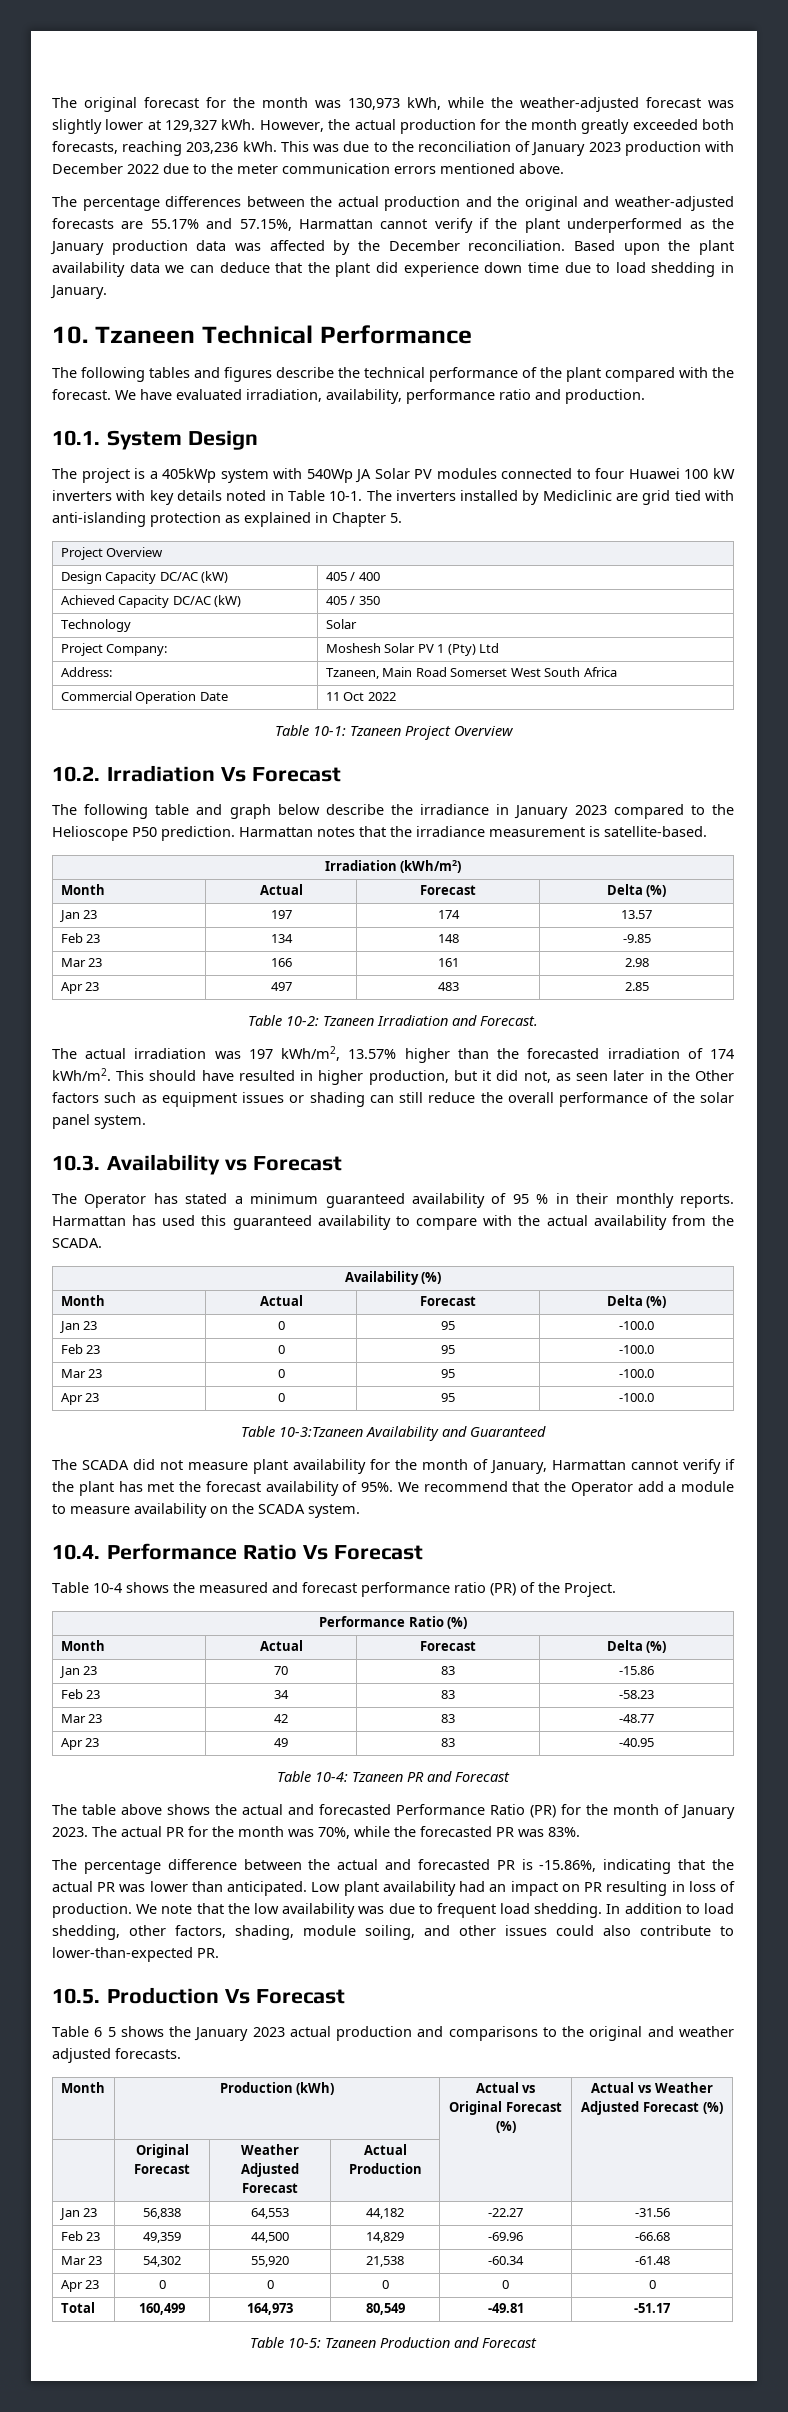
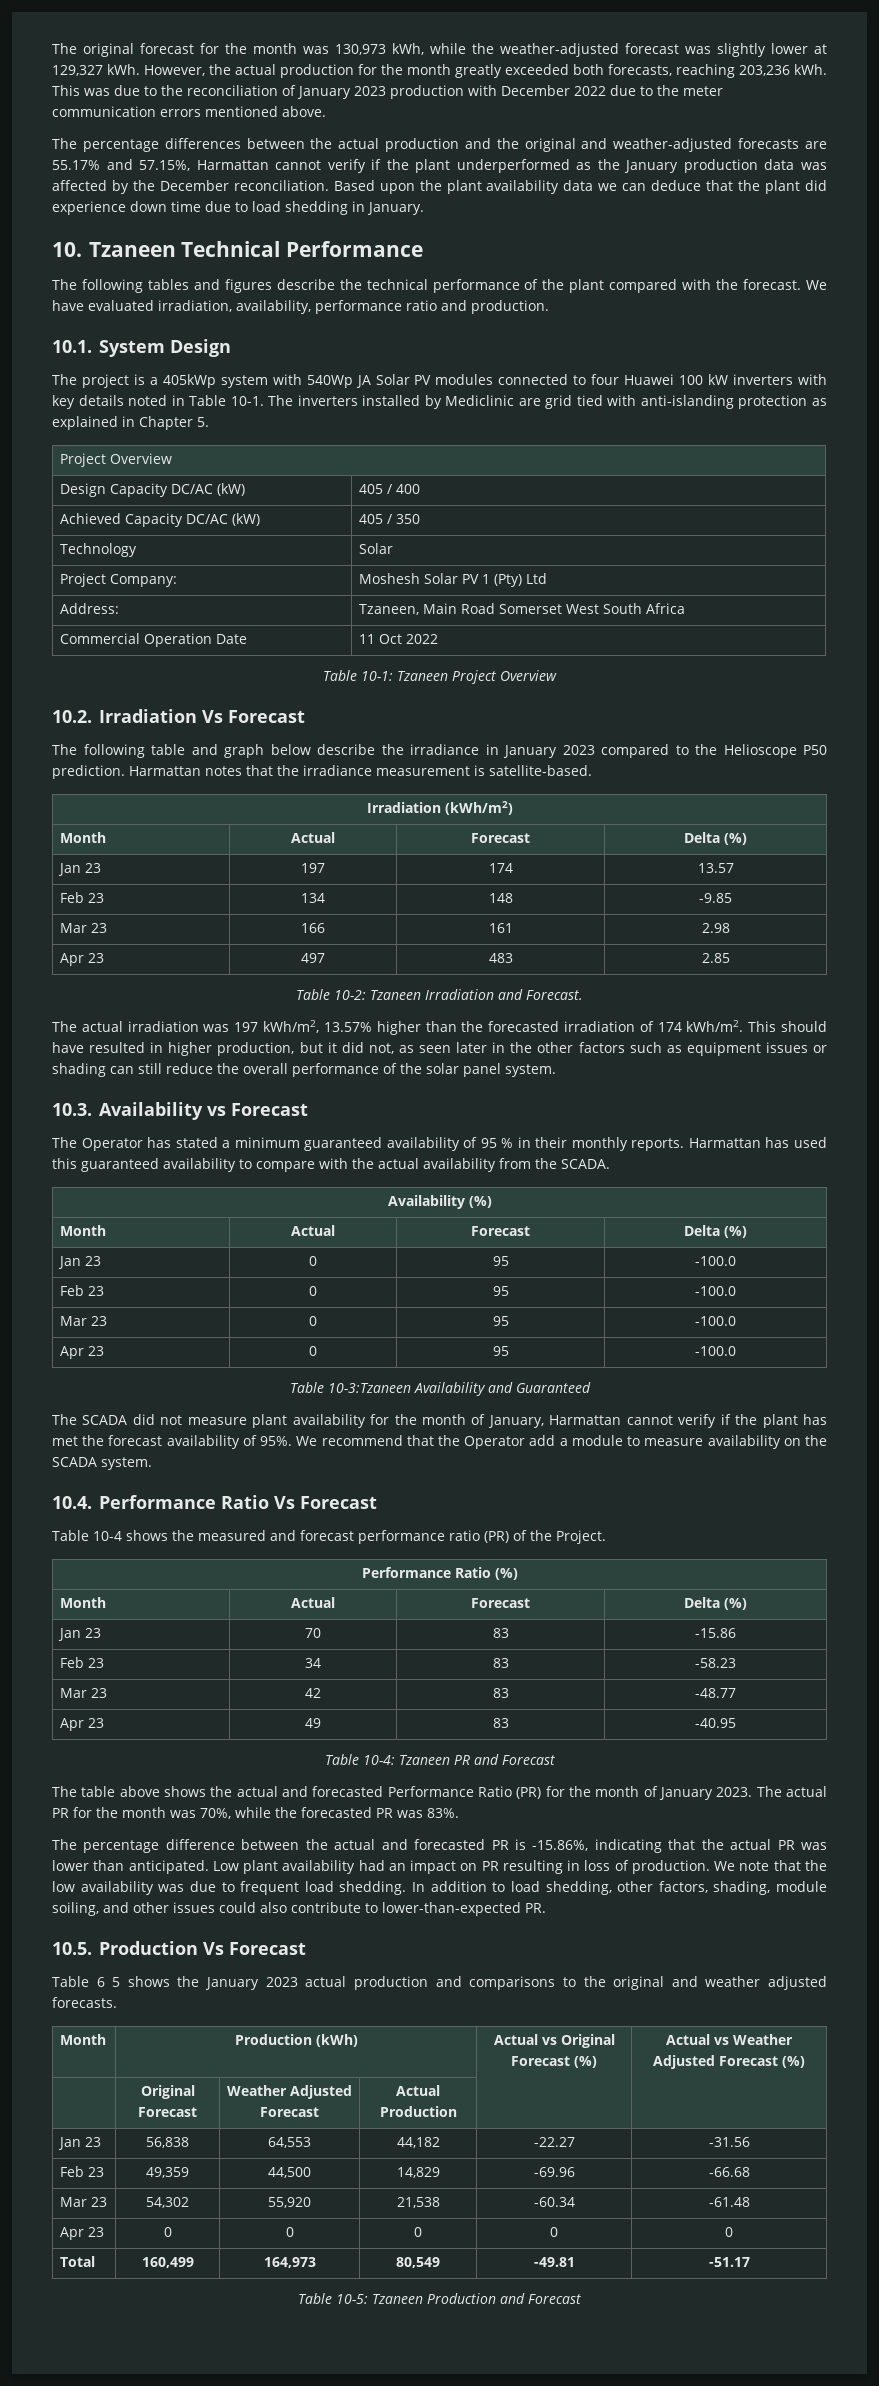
- This should have resulted in higher production, but it did not, as seen later in the Other factors such as equipment issues or shading can still reduce the overall performance of the solar panel system.
+ This should have resulted in higher production, but it did not, as seen later in the other factors such as equipment issues or shading can still reduce the overall performance of the solar panel system.

